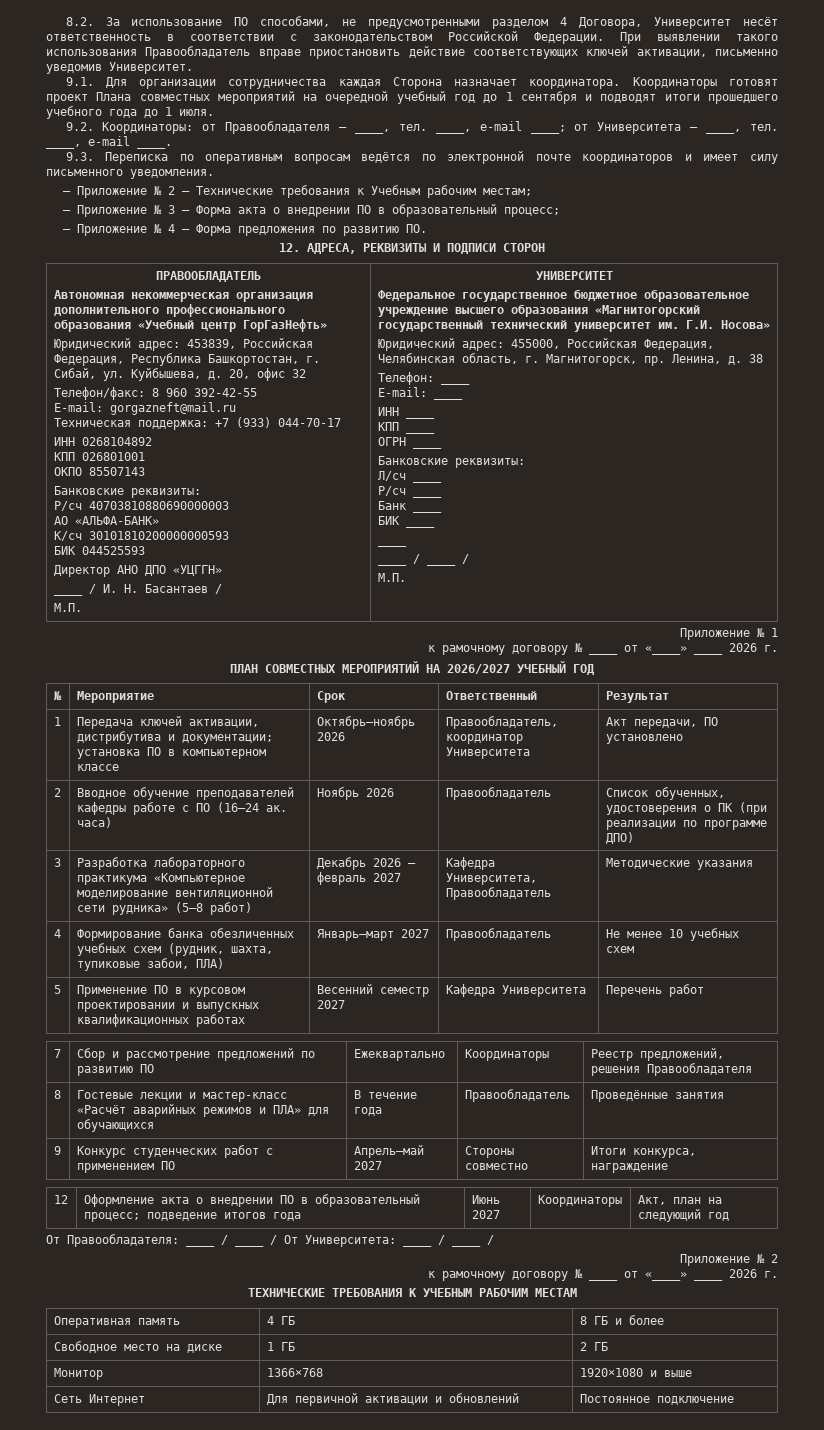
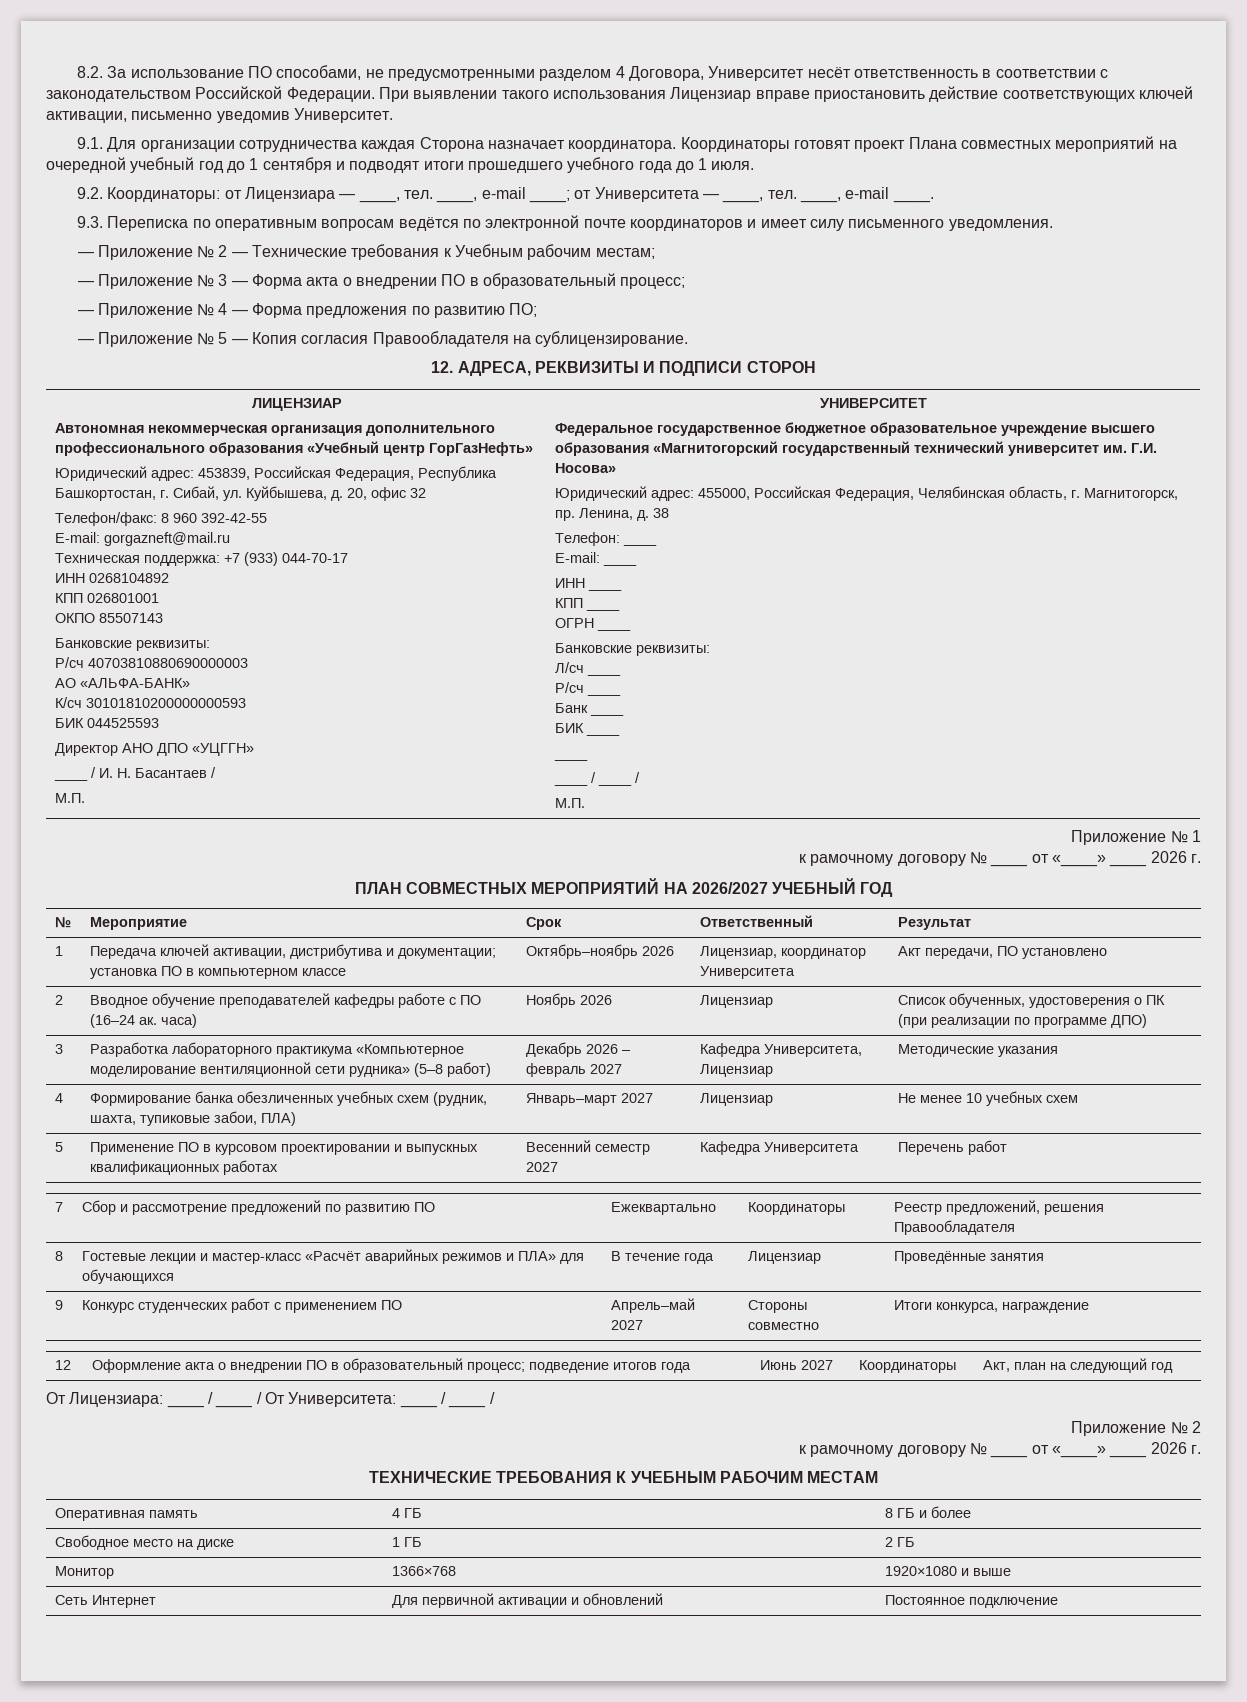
- При выявлении такого использования Правообладатель вправе приостановить действие соответствующих ключей активации, письменно уведомив Университет.
+ При выявлении такого использования Лицензиар вправе приостановить действие соответствующих ключей активации, письменно уведомив Университет.
- 9.2. Координаторы: от Правообладателя — ____, тел.
+ 9.2. Координаторы: от Лицензиара — ____, тел.
- — Приложение № 4 — Форма предложения по развитию ПО.
+ — Приложение № 4 — Форма предложения по развитию ПО;
+ — Приложение № 5 — Копия согласия Правообладателя на сублицензирование.
- ПРАВООБЛАДАТЕЛЬ
+ ЛИЦЕНЗИАР
- 1 | Передача ключей активации, дистрибутива и документации; установка ПО в компьютерном классе | Октябрь–ноябрь 2026 | Правообладатель, координатор Университета | Акт передачи, ПО установлено
+ 1 | Передача ключей активации, дистрибутива и документации; установка ПО в компьютерном классе | Октябрь–ноябрь 2026 | Лицензиар, координатор Университета | Акт передачи, ПО установлено
- 2 | Вводное обучение преподавателей кафедры работе с ПО (16–24 ак. часа) | Ноябрь 2026 | Правообладатель | Список обученных, удостоверения о ПК (при реализации по программе ДПО)
+ 2 | Вводное обучение преподавателей кафедры работе с ПО (16–24 ак. часа) | Ноябрь 2026 | Лицензиар | Список обученных, удостоверения о ПК (при реализации по программе ДПО)
- 3 | Разработка лабораторного практикума «Компьютерное моделирование вентиляционной сети рудника» (5–8 работ) | Декабрь 2026 – февраль 2027 | Кафедра Университета, Правообладатель | Методические указания
+ 3 | Разработка лабораторного практикума «Компьютерное моделирование вентиляционной сети рудника» (5–8 работ) | Декабрь 2026 – февраль 2027 | Кафедра Университета, Лицензиар | Методические указания
- 4 | Формирование банка обезличенных учебных схем (рудник, шахта, тупиковые забои, ПЛА) | Январь–март 2027 | Правообладатель | Не менее 10 учебных схем
+ 4 | Формирование банка обезличенных учебных схем (рудник, шахта, тупиковые забои, ПЛА) | Январь–март 2027 | Лицензиар | Не менее 10 учебных схем
- 8 | Гостевые лекции и мастер-класс «Расчёт аварийных режимов и ПЛА» для обучающихся | В течение года | Правообладатель | Проведённые занятия
+ 8 | Гостевые лекции и мастер-класс «Расчёт аварийных режимов и ПЛА» для обучающихся | В течение года | Лицензиар | Проведённые занятия
- От Правообладателя: ____ / ____ / От Университета: ____ / ____ /
+ От Лицензиара: ____ / ____ / От Университета: ____ / ____ /

